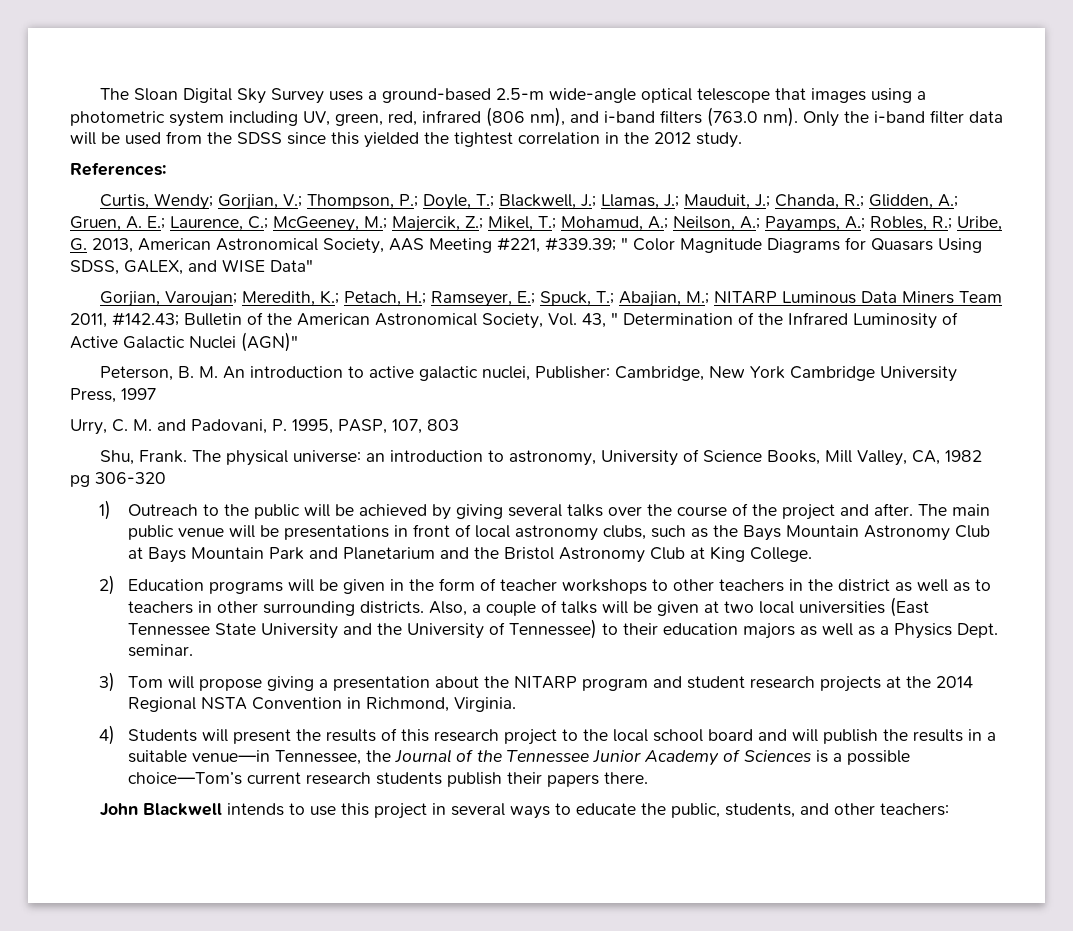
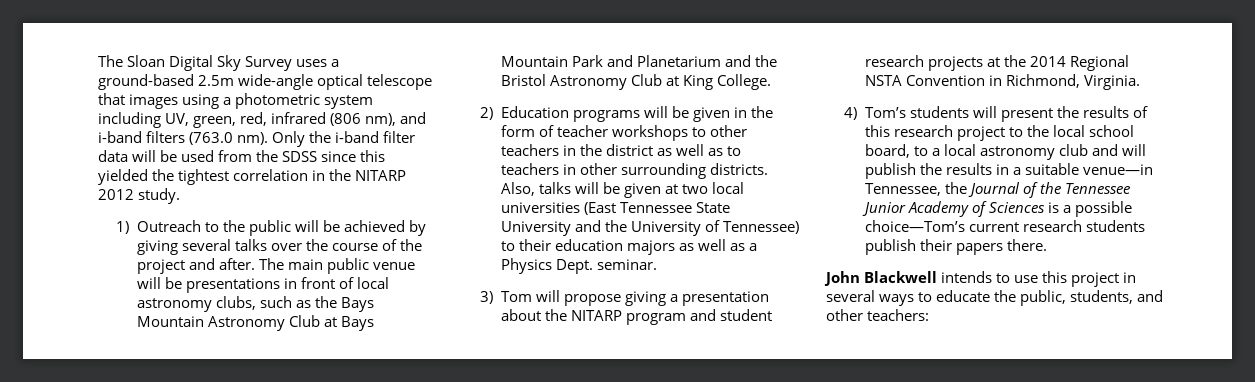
- The Sloan Digital Sky Survey uses a ground-based 2.5-m wide-angle optical telescope that images using a photometric system including UV, green, red, infrared (806 nm), and i-band filters (763.0 nm).
+ The Sloan Digital Sky Survey uses a ground-based 2.5m wide-angle optical telescope that images using a photometric system including UV, green, red, infrared (806 nm), and i-band filters (763.0 nm).
- Only the i-band filter data will be used from the SDSS since this yielded the tightest correlation in the 2012 study.
+ Only the i-band filter data will be used from the SDSS since this yielded the tightest correlation in the NITARP 2012 study.
- References:
- Curtis, Wendy; Gorjian, V.; Thompson, P.; Doyle, T.; Blackwell, J.; Llamas, J.; Mauduit, J.; Chanda, R.; Glidden, A.; Gruen, A. E.; Laurence, C.; McGeeney, M.; Majercik, Z.; Mikel, T.; Mohamud, A.; Neilson, A.; Payamps, A.; Robles, R.; Uribe, G. 2013, American Astronomical Society, AAS Meeting #221, #339.39; " Color Magnitude Diagrams for Quasars Using SDSS, GALEX, and WISE Data"
- Gorjian, Varoujan; Meredith, K.; Petach, H.; Ramseyer, E.; Spuck, T.; Abajian, M.; NITARP Luminous Data Miners Team 2011, #142.43; Bulletin of the American Astronomical Society, Vol. 43, " Determination of the Infrared Luminosity of Active Galactic Nuclei (AGN)"
- Peterson, B. M. An introduction to active galactic nuclei, Publisher: Cambridge, New York Cambridge University Press, 1997
- Urry, C. M. and Padovani, P. 1995, PASP, 107, 803
- Shu, Frank. The physical universe: an introduction to astronomy, University of Science Books, Mill Valley, CA, 1982 pg 306-320
- Also, a couple of talks will be given at two local universities (East Tennessee State University and the University of Tennessee) to their education majors as well as a Physics Dept. seminar.
+ Also, talks will be given at two local universities (East Tennessee State University and the University of Tennessee) to their education majors as well as a Physics Dept. seminar.
- 4) Students will present the results of this research project to the local school board and will publish the results in a suitable venue—in Tennessee, the Journal of the Tennessee Junior Academy of Sciences is a possible choice—Tom’s current research students publish their papers there.
+ 4) Tom’s students will present the results of this research project to the local school board, to a local astronomy club and will publish the results in a suitable venue—in Tennessee, the Journal of the Tennessee Junior Academy of Sciences is a possible choice—Tom’s current research students publish their papers there.

